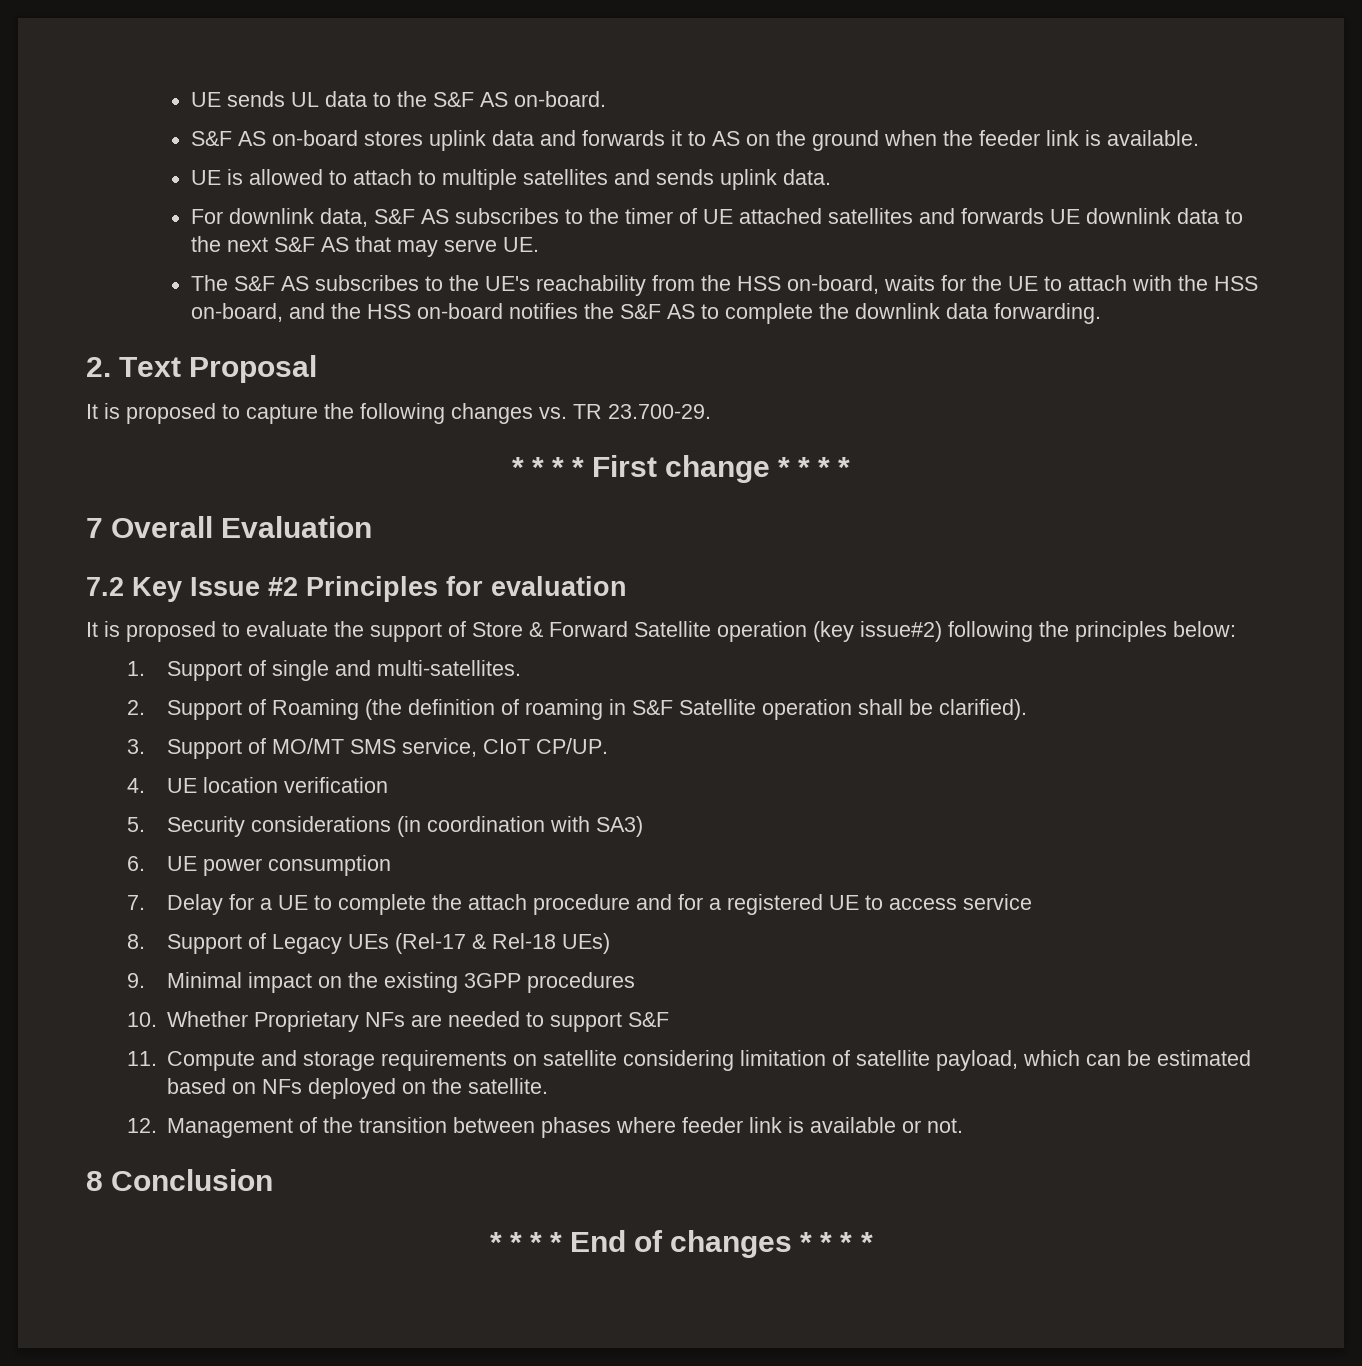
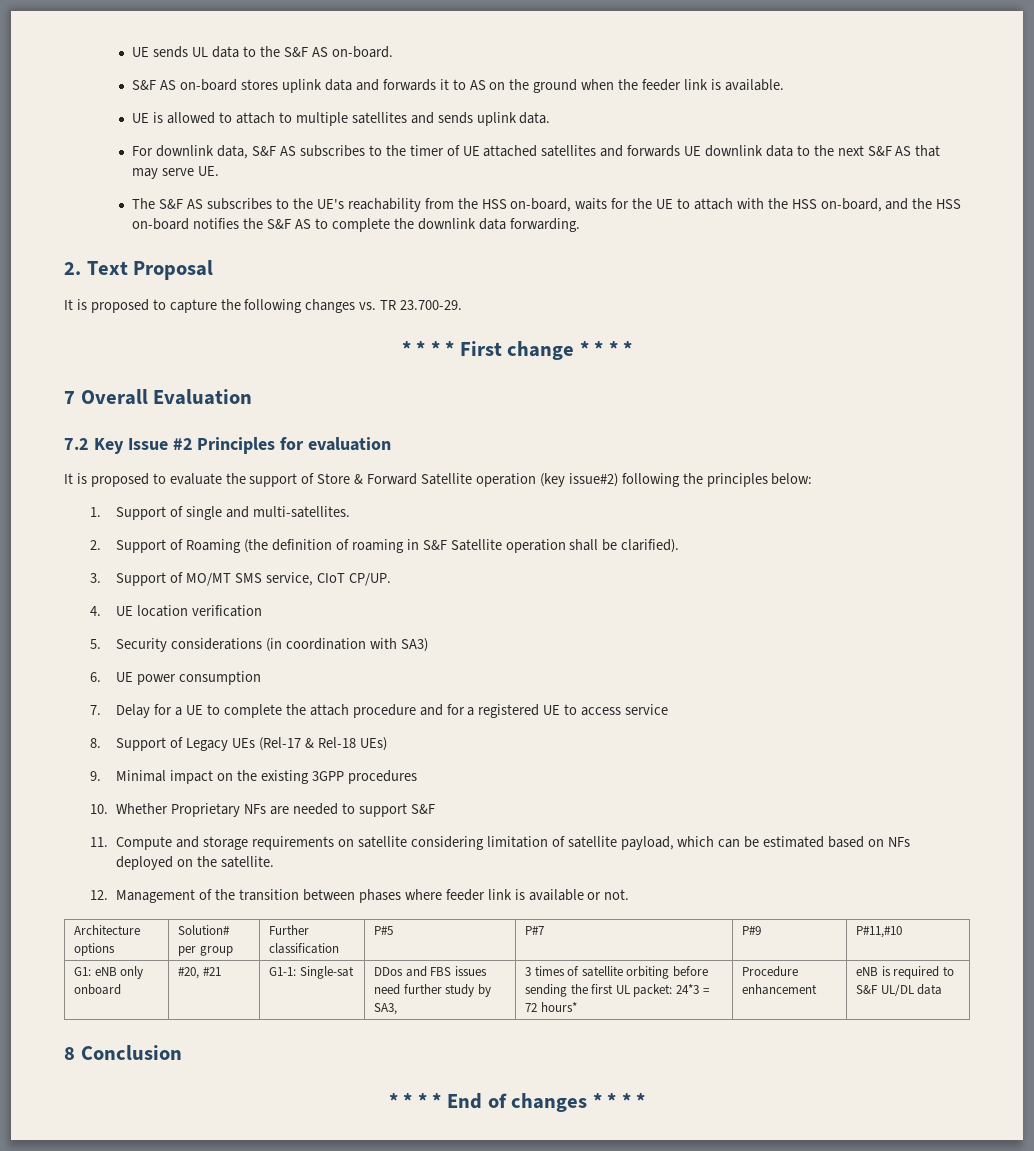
+ Architecture options | Solution# per group | Further classification | P#5 | P#7 | P#9 | P#11,#10
+ G1: eNB only onboard | #20, #21 | G1-1: Single-sat | DDos and FBS issues need further study by SA3, | 3 times of satellite orbiting before sending the first UL packet: 24*3 = 72 hours* | Procedure enhancement | eNB is required to S&F UL/DL data

